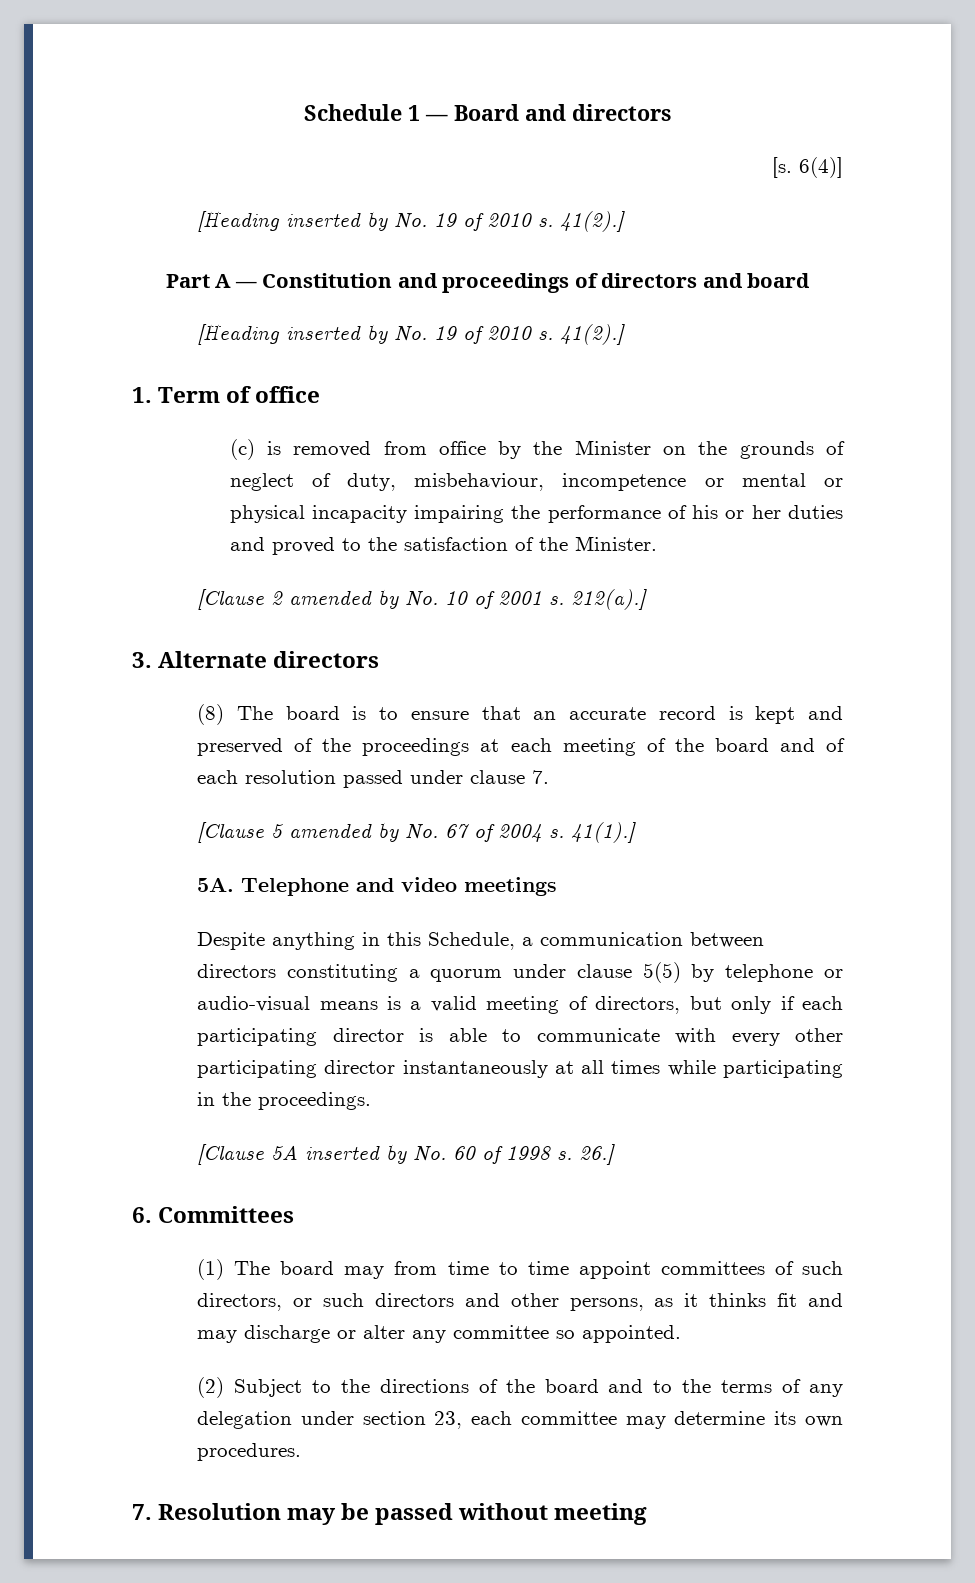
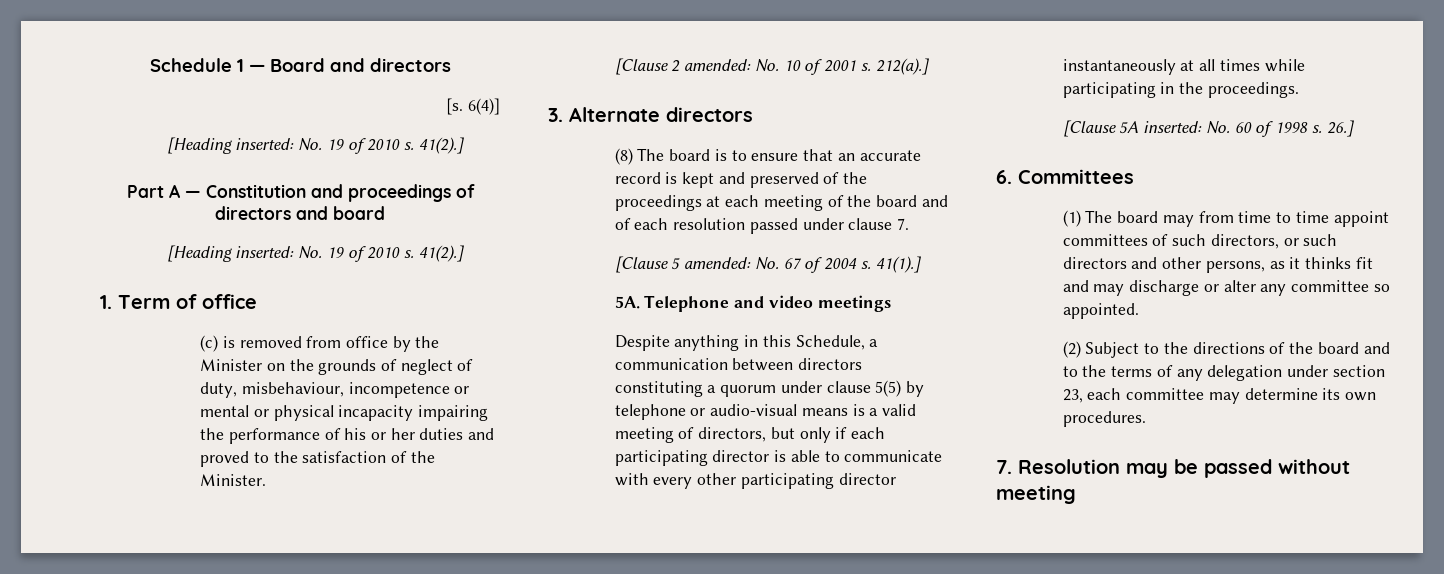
  6(4)]
- [Heading inserted by No. 19 of 2010 s.
+ [Heading inserted: No. 19 of 2010 s.
  Part A — Constitution and proceedings of directors and board
- [Heading inserted by No. 19 of 2010 s.
+ [Heading inserted: No. 19 of 2010 s.
- [Clause 2 amended by No. 10 of 2001 s.
+ [Clause 2 amended: No. 10 of 2001 s.
- [Clause 5 amended by No. 67 of 2004 s.
+ [Clause 5 amended: No. 67 of 2004 s.
- [Clause 5A inserted by No. 60 of 1998 s.
+ [Clause 5A inserted: No. 60 of 1998 s.

